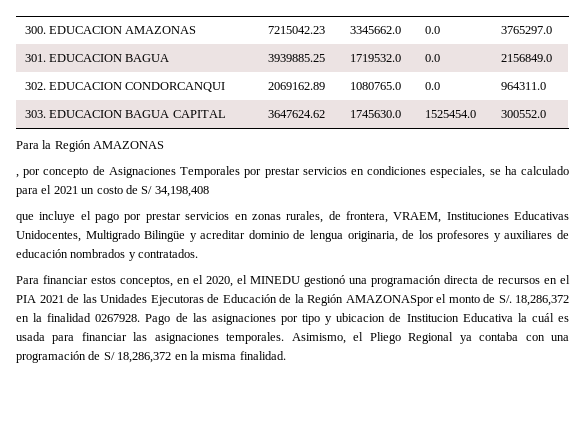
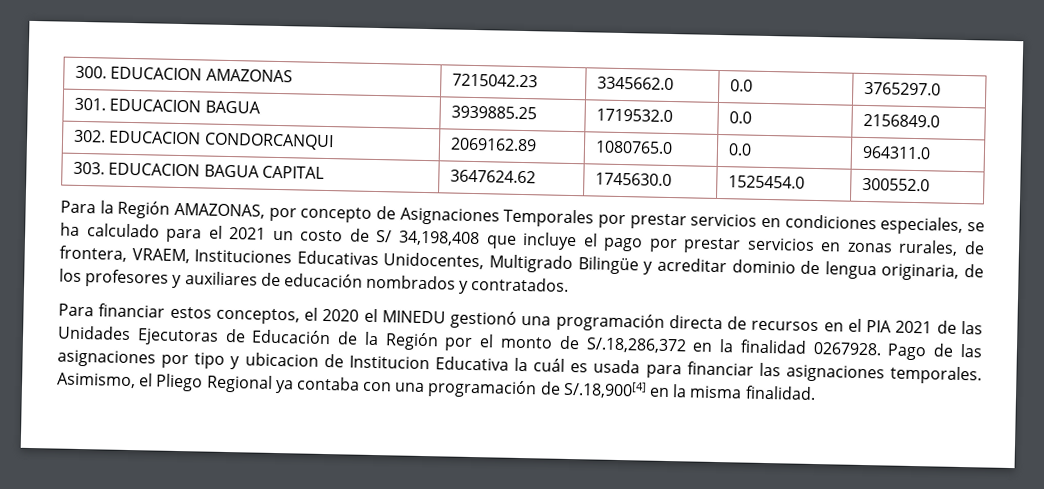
- Para la Región AMAZONAS
- , por concepto de Asignaciones Temporales por prestar servicios en condiciones especiales, se ha calculado para el 2021 un costo de S/ 34,198,408
- que incluye el pago por prestar servicios en zonas rurales, de frontera, VRAEM, Instituciones Educativas Unidocentes, Multigrado Bilingüe y acreditar dominio de lengua originaria, de los profesores y auxiliares de educación nombrados y contratados.
+ Para la Región AMAZONAS, por concepto de Asignaciones Temporales por prestar servicios en condiciones especiales, se ha calculado para el 2021 un costo de S/ 34,198,408 que incluye el pago por prestar servicios en zonas rurales, de frontera, VRAEM, Instituciones Educativas Unidocentes, Multigrado Bilingüe y acreditar dominio de lengua originaria, de los profesores y auxiliares de educación nombrados y contratados.
- Para financiar estos conceptos, en el 2020, el MINEDU gestionó una programación directa de recursos en el PIA 2021 de las Unidades Ejecutoras de Educación de la Región AMAZONASpor el monto de S/. 18,286,372 en la finalidad 0267928.
+ Para financiar estos conceptos, el 2020 el MINEDU gestionó una programación directa de recursos en el PIA 2021 de las Unidades Ejecutoras de Educación de la Región por el monto de S/.18,286,372 en la finalidad 0267928.
- Asimismo, el Pliego Regional ya contaba con una programación de S/ 18,286,372 en la misma finalidad.
+ Asimismo, el Pliego Regional ya contaba con una programación de S/.18,900[4] en la misma finalidad.

